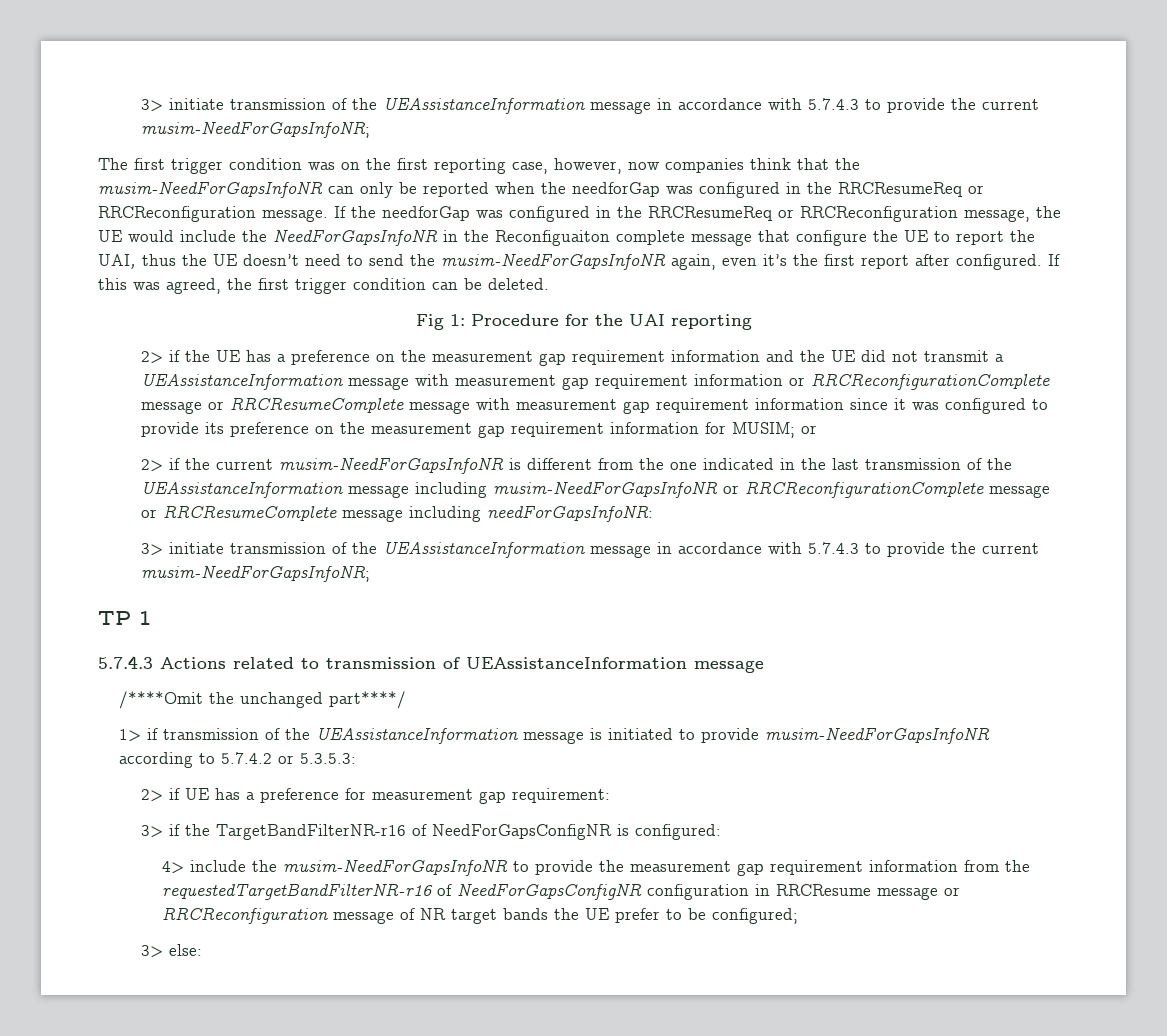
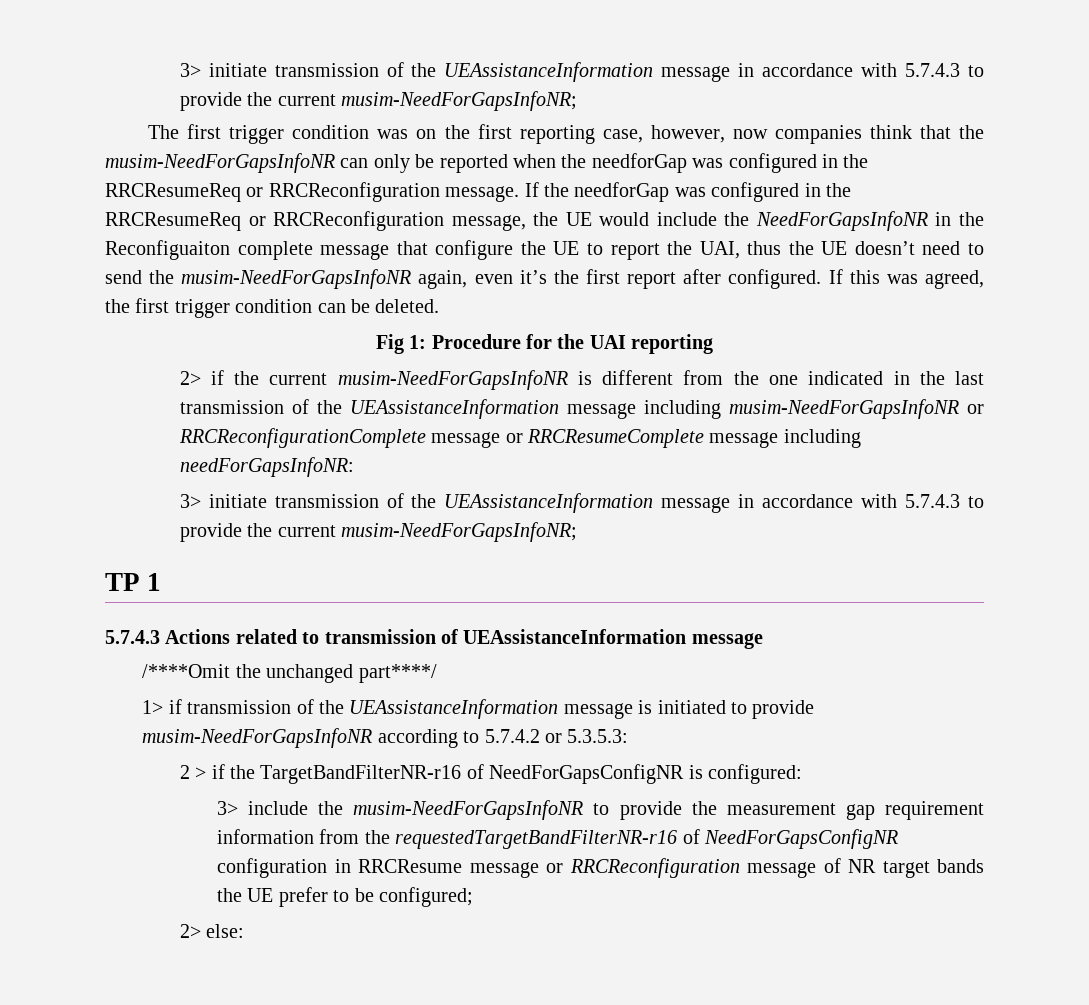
- 2> if the UE has a preference on the measurement gap requirement information and the UE did not transmit a UEAssistanceInformation message with measurement gap requirement information or RRCReconfigurationComplete message or RRCResumeComplete message with measurement gap requirement information since it was configured to provide its preference on the measurement gap requirement information for MUSIM; or
- 2> if UE has a preference for measurement gap requirement:
- 3> if the TargetBandFilterNR-r16 of NeedForGapsConfigNR is configured:
+ 2 > if the TargetBandFilterNR-r16 of NeedForGapsConfigNR is configured:
- 4> include the musim-NeedForGapsInfoNR to provide the measurement gap requirement information from the requestedTargetBandFilterNR-r16 of NeedForGapsConfigNR configuration in RRCResume message or RRCReconfiguration message of NR target bands the UE prefer to be configured;
+ 3> include the musim-NeedForGapsInfoNR to provide the measurement gap requirement information from the requestedTargetBandFilterNR-r16 of NeedForGapsConfigNR configuration in RRCResume message or RRCReconfiguration message of NR target bands the UE prefer to be configured;
- 3> else:
+ 2> else:

